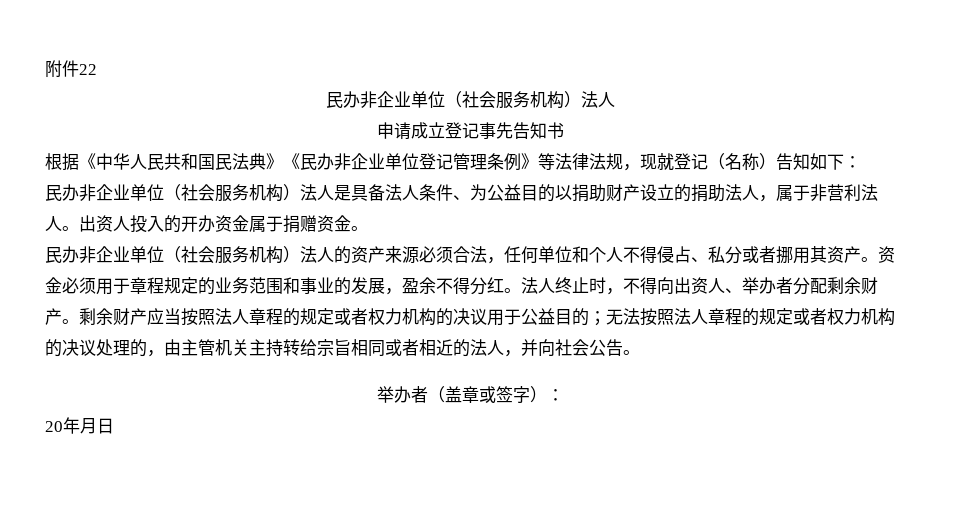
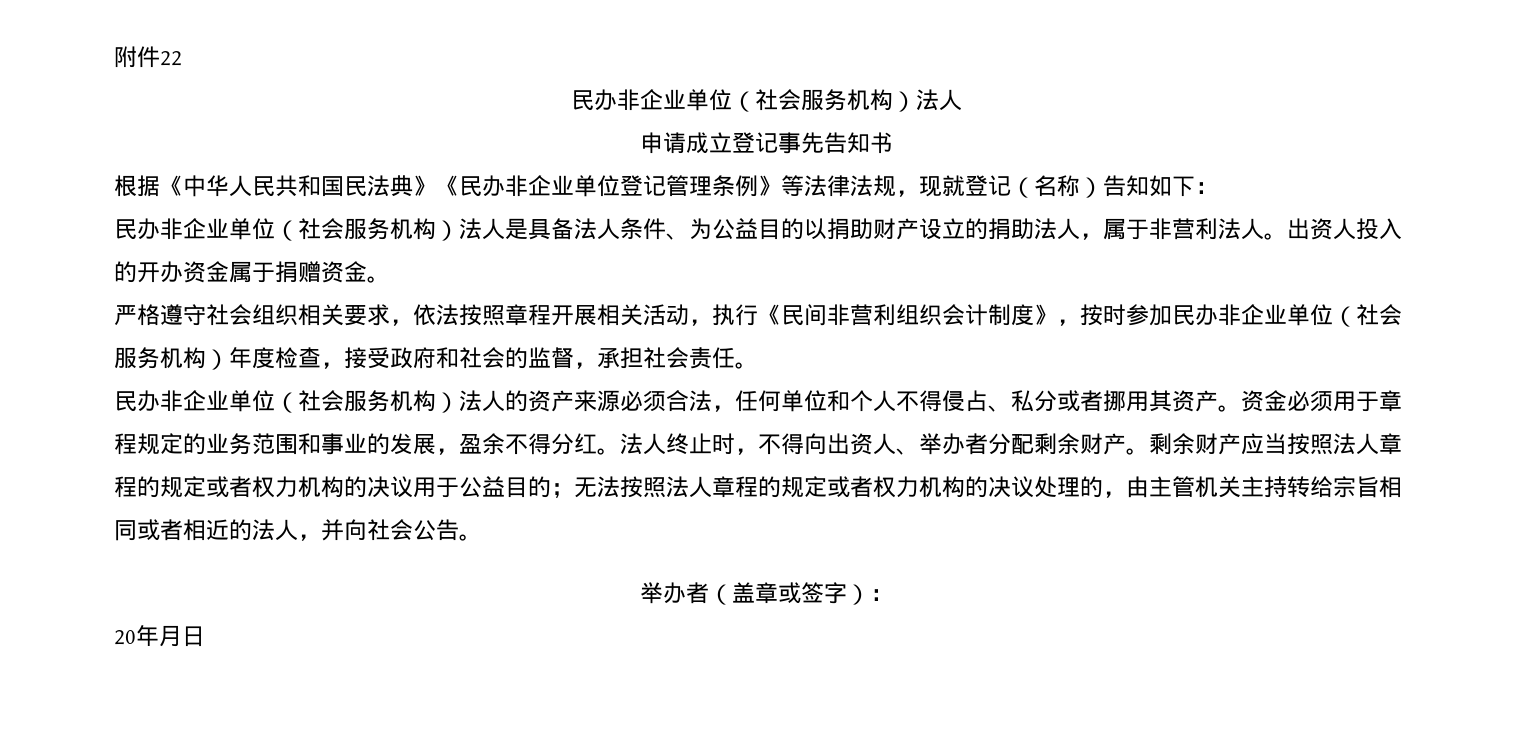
+ 严格遵守社会组织相关要求，依法按照章程开展相关活动，执行《民间非营利组织会计制度》，按时参加民办非企业单位（社会服务机构）年度检查，接受政府和社会的监督，承担社会责任。

